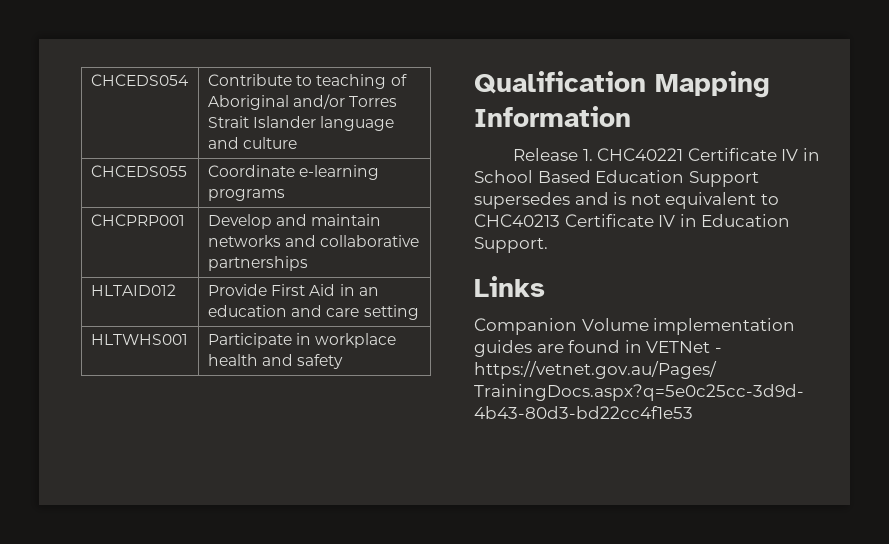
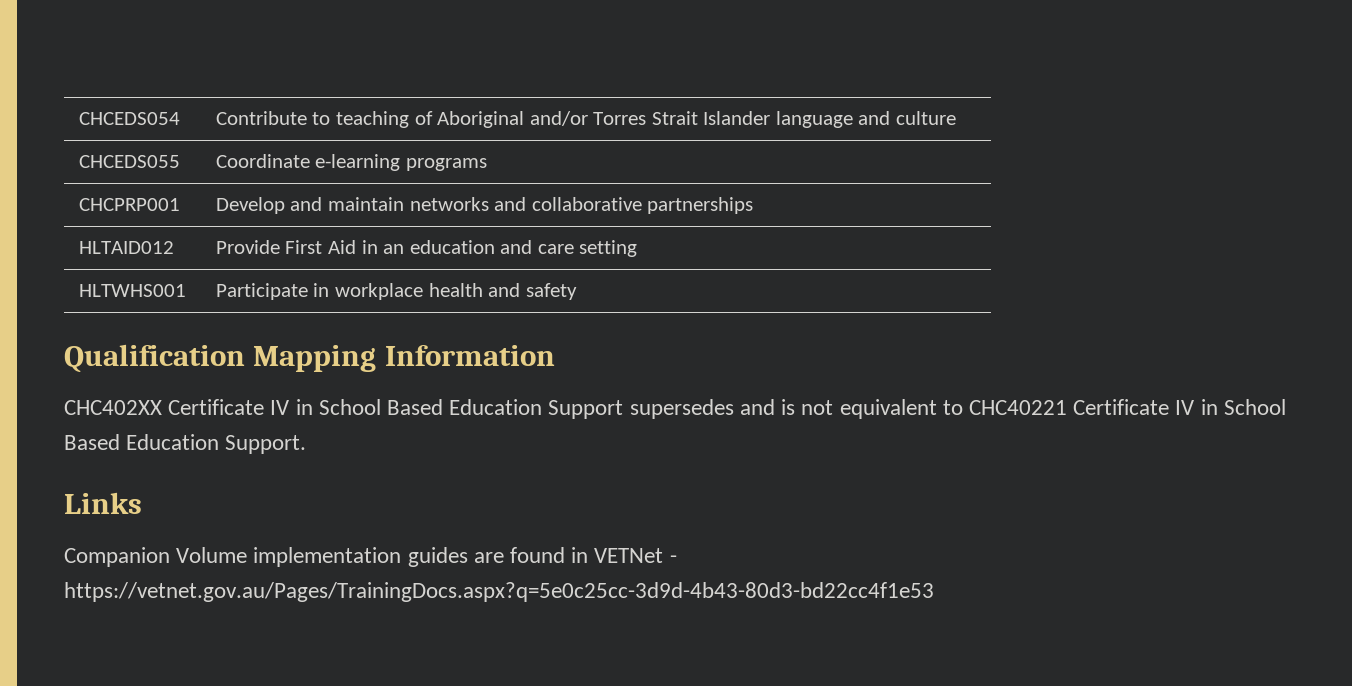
- Release 1. CHC40221 Certificate IV in School Based Education Support supersedes and is not equivalent to CHC40213 Certificate IV in Education Support.
+ CHC402XX Certificate IV in School Based Education Support supersedes and is not equivalent to CHC40221 Certificate IV in School Based Education Support.

